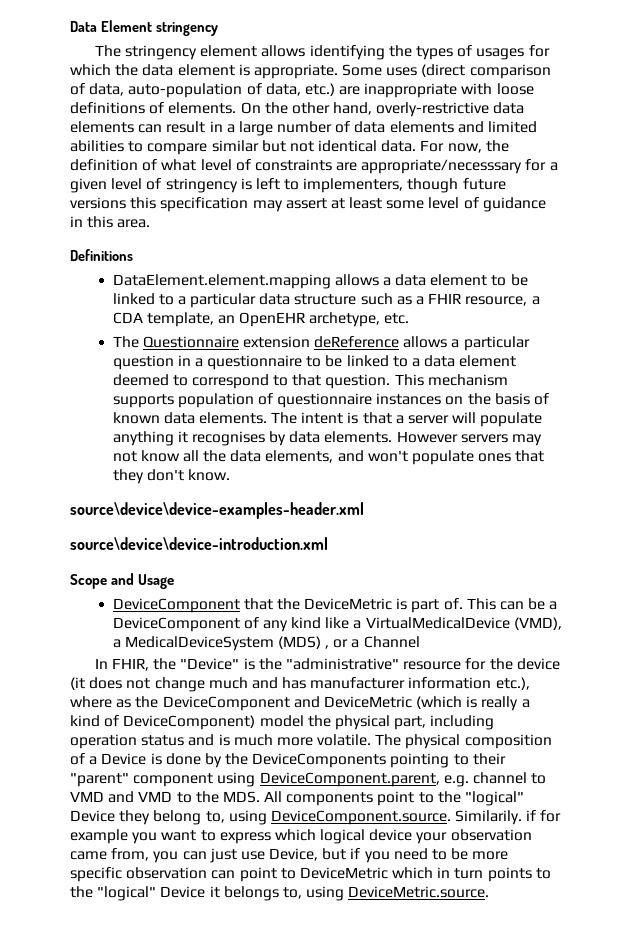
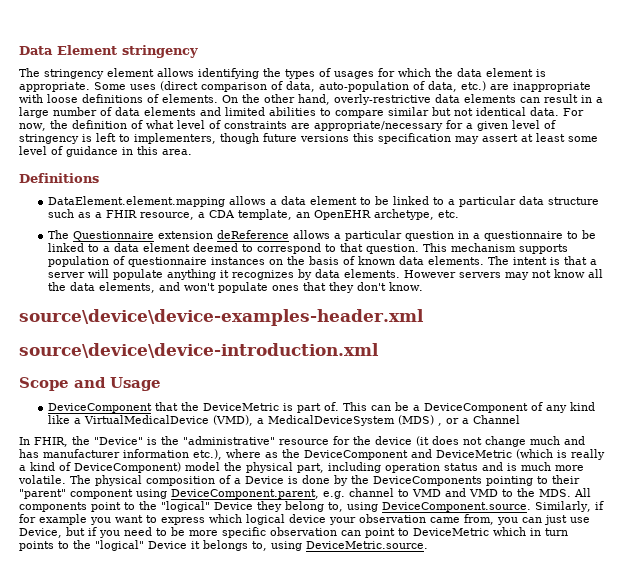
- For now, the definition of what level of constraints are appropriate/necesssary for a given level of stringency is left to implementers, though future versions this specification may assert at least some level of guidance in this area.
+ For now, the definition of what level of constraints are appropriate/necessary for a given level of stringency is left to implementers, though future versions this specification may assert at least some level of guidance in this area.
- The intent is that a server will populate anything it recognises by data elements.
+ The intent is that a server will populate anything it recognizes by data elements.
- The physical composition of a Device is done by the DeviceComponents pointing to their "parent" component using DeviceComponent.parent, e.g. channel to VMD and VMD to the MDS. All components point to the "logical" Device they belong to, using DeviceComponent.source. Similarily. if for example you want to express which logical device your observation came from, you can just use Device, but if you need to be more specific observation can point to DeviceMetric which in turn points to the "logical" Device it belongs to, using DeviceMetric.source.
+ The physical composition of a Device is done by the DeviceComponents pointing to their "parent" component using DeviceComponent.parent, e.g. channel to VMD and VMD to the MDS. All components point to the "logical" Device they belong to, using DeviceComponent.source. Similarly, if for example you want to express which logical device your observation came from, you can just use Device, but if you need to be more specific observation can point to DeviceMetric which in turn points to the "logical" Device it belongs to, using DeviceMetric.source.

